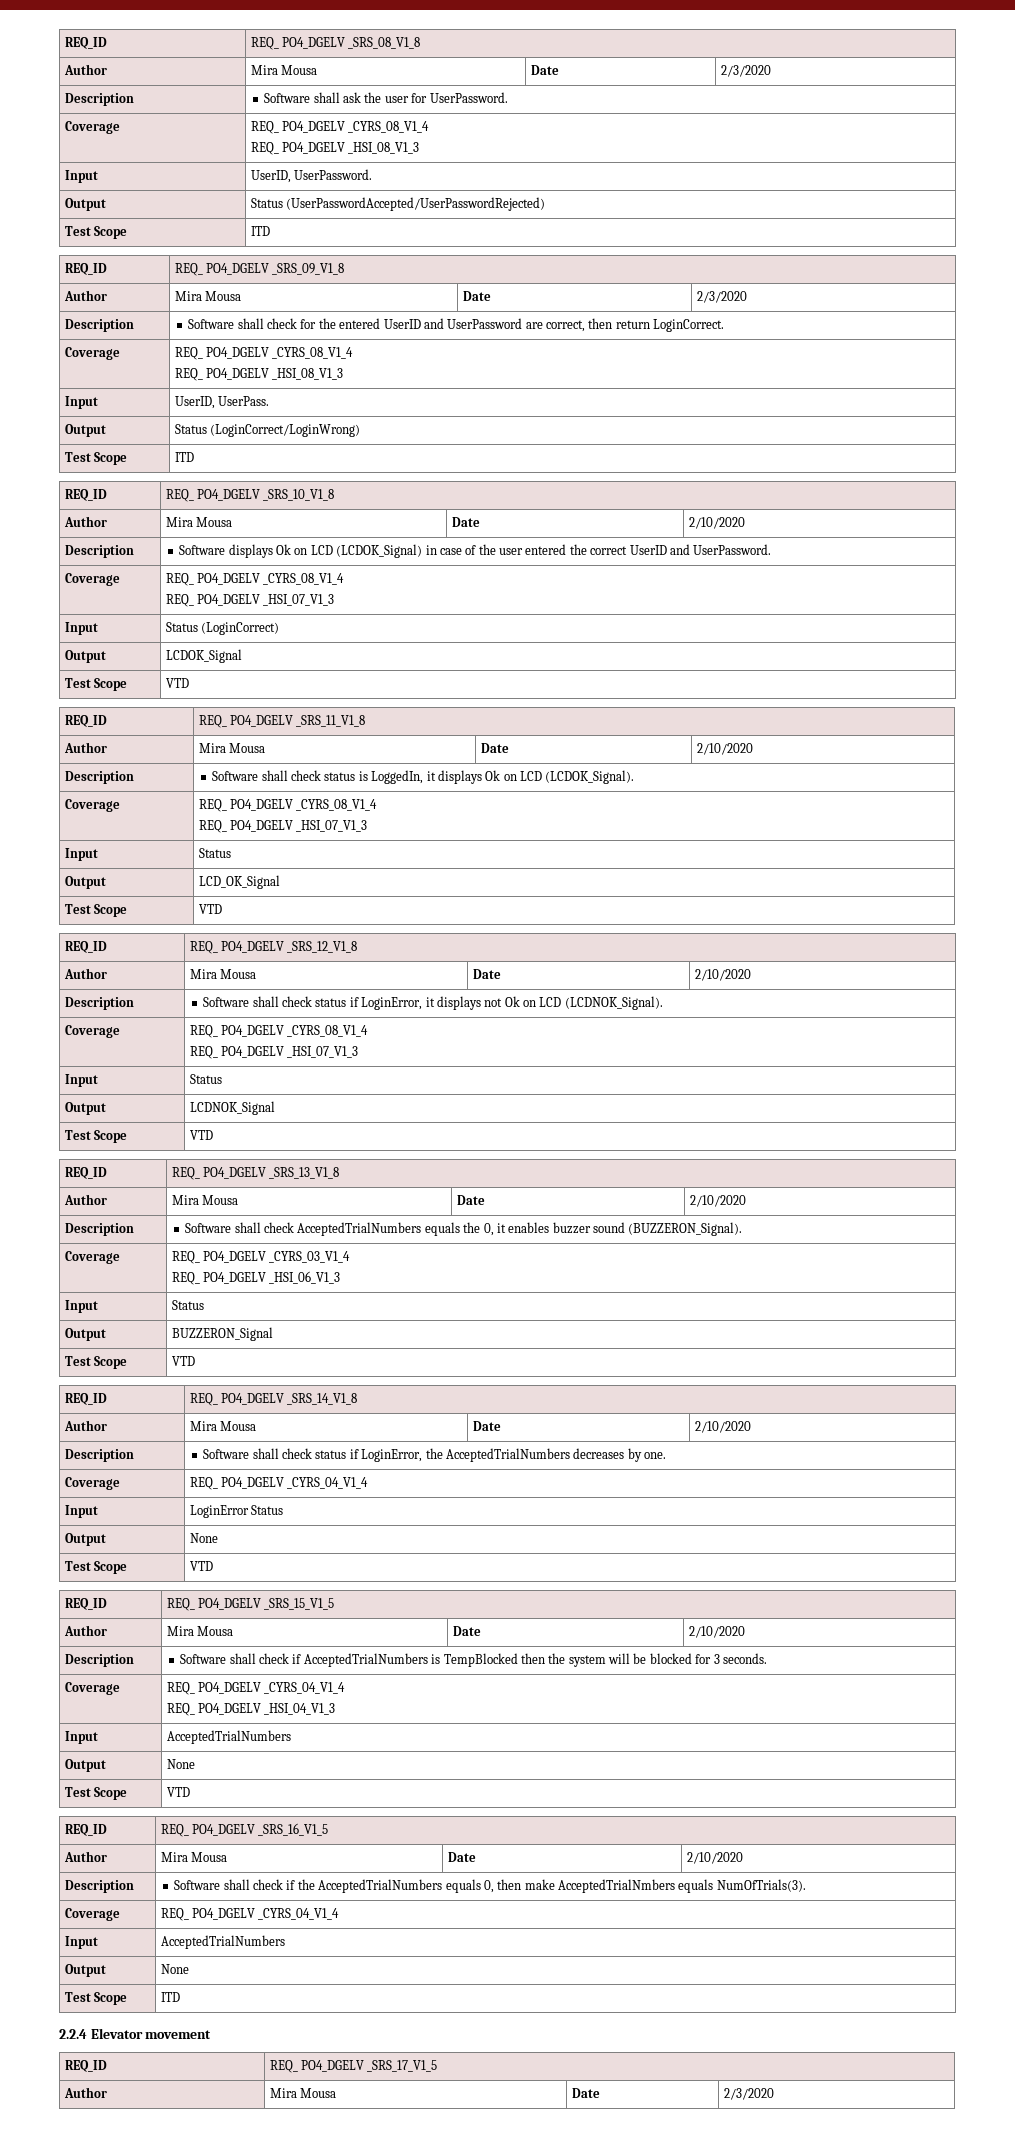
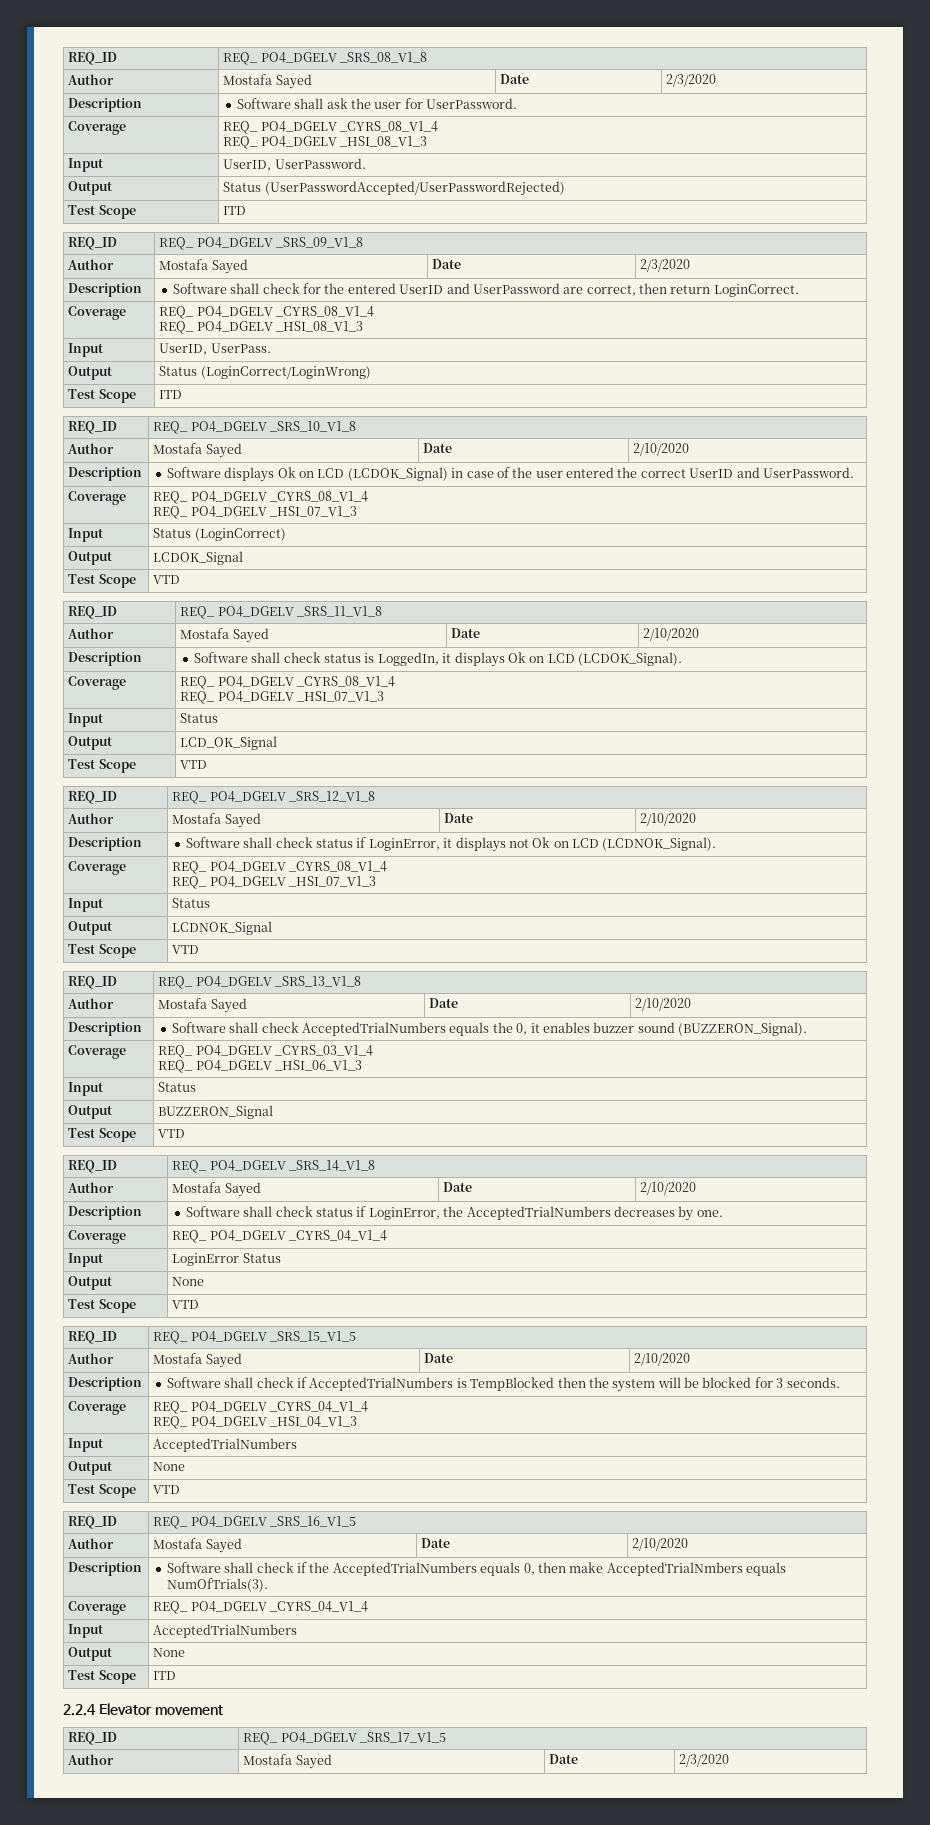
  REQ_ID | REQ_ PO4_DGELV _SRS_08_V1_8
- Author | Mira Mousa | Date | 2/3/2020
+ Author | Mostafa Sayed | Date | 2/3/2020
  REQ_ID | REQ_ PO4_DGELV _SRS_09_V1_8
- Author | Mira Mousa | Date | 2/3/2020
+ Author | Mostafa Sayed | Date | 2/3/2020
  REQ_ID | REQ_ PO4_DGELV _SRS_10_V1_8
- Author | Mira Mousa | Date | 2/10/2020
+ Author | Mostafa Sayed | Date | 2/10/2020
  REQ_ID | REQ_ PO4_DGELV _SRS_11_V1_8
- Author | Mira Mousa | Date | 2/10/2020
+ Author | Mostafa Sayed | Date | 2/10/2020
  REQ_ID | REQ_ PO4_DGELV _SRS_12_V1_8
- Author | Mira Mousa | Date | 2/10/2020
+ Author | Mostafa Sayed | Date | 2/10/2020
  REQ_ID | REQ_ PO4_DGELV _SRS_13_V1_8
- Author | Mira Mousa | Date | 2/10/2020
+ Author | Mostafa Sayed | Date | 2/10/2020
  REQ_ID | REQ_ PO4_DGELV _SRS_14_V1_8
- Author | Mira Mousa | Date | 2/10/2020
+ Author | Mostafa Sayed | Date | 2/10/2020
  REQ_ID | REQ_ PO4_DGELV _SRS_15_V1_5
- Author | Mira Mousa | Date | 2/10/2020
+ Author | Mostafa Sayed | Date | 2/10/2020
  REQ_ID | REQ_ PO4_DGELV _SRS_16_V1_5
- Author | Mira Mousa | Date | 2/10/2020
+ Author | Mostafa Sayed | Date | 2/10/2020
  REQ_ID | REQ_ PO4_DGELV _SRS_17_V1_5
- Author | Mira Mousa | Date | 2/3/2020
+ Author | Mostafa Sayed | Date | 2/3/2020

